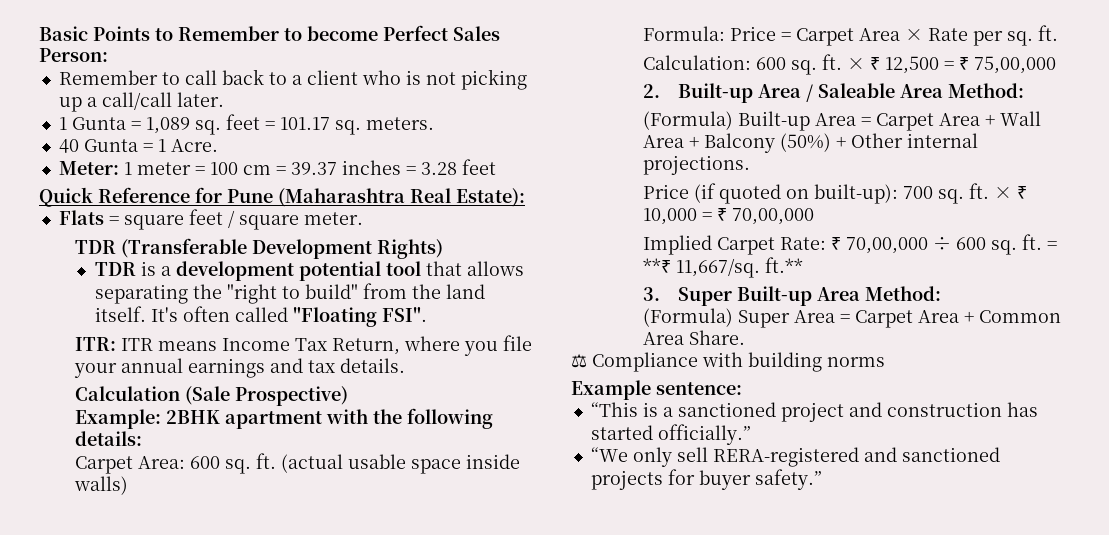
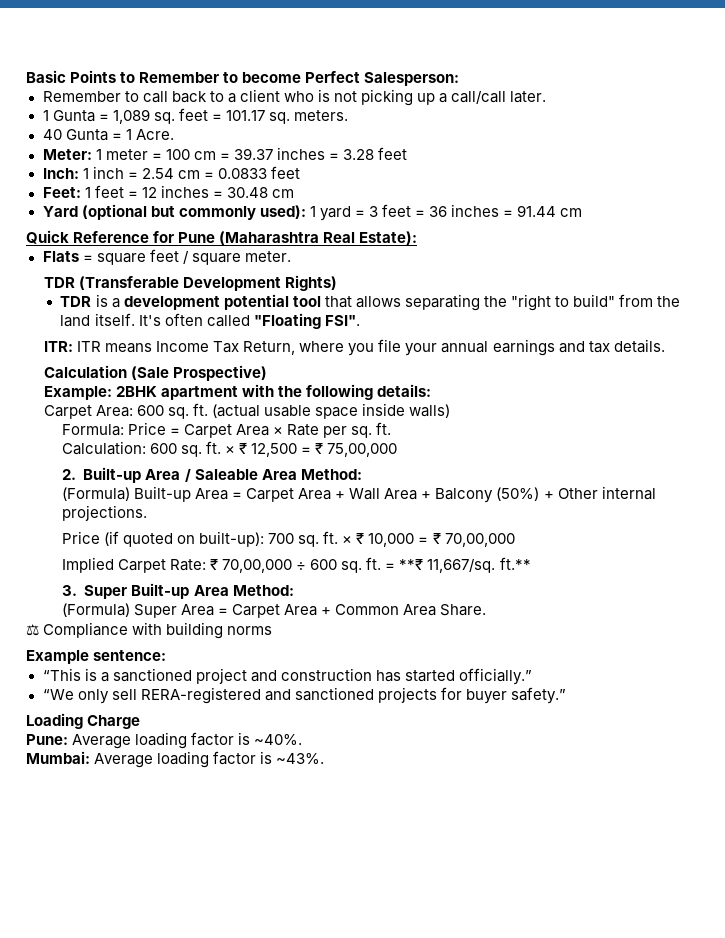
- Basic Points to Remember to become Perfect Sales Person:
+ Basic Points to Remember to become Perfect Salesperson:
+ Inch: 1 inch = 2.54 cm = 0.0833 feet
+ Feet: 1 feet = 12 inches = 30.48 cm
+ Yard (optional but commonly used): 1 yard = 3 feet = 36 inches = 91.44 cm
+ Loading Charge
+ Pune: Average loading factor is ~40%.
+ Mumbai: Average loading factor is ~43%.

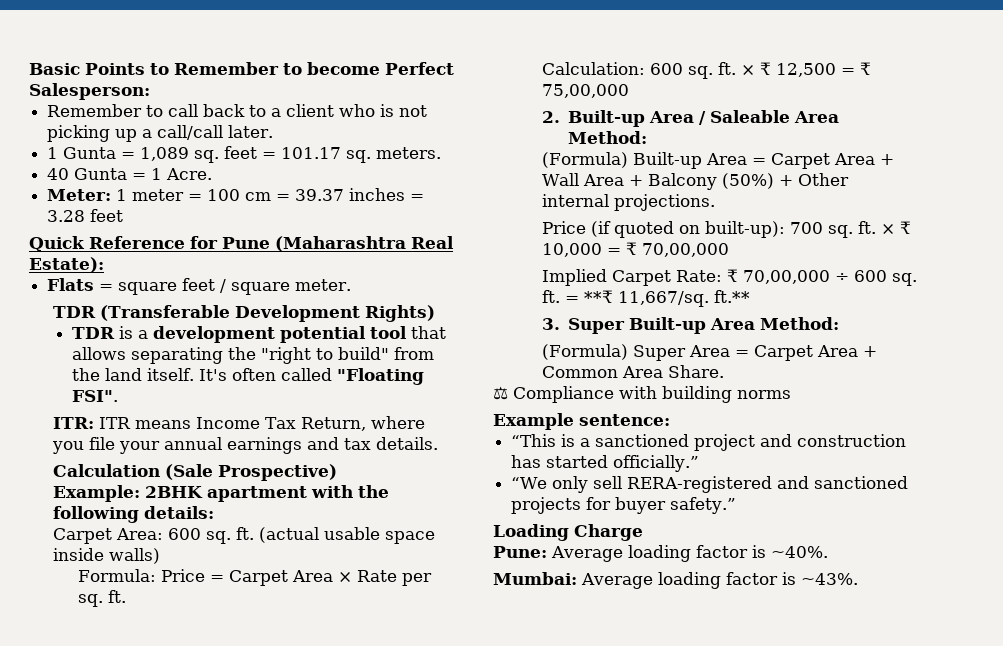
- Inch: 1 inch = 2.54 cm = 0.0833 feet
- Feet: 1 feet = 12 inches = 30.48 cm
- Yard (optional but commonly used): 1 yard = 3 feet = 36 inches = 91.44 cm

